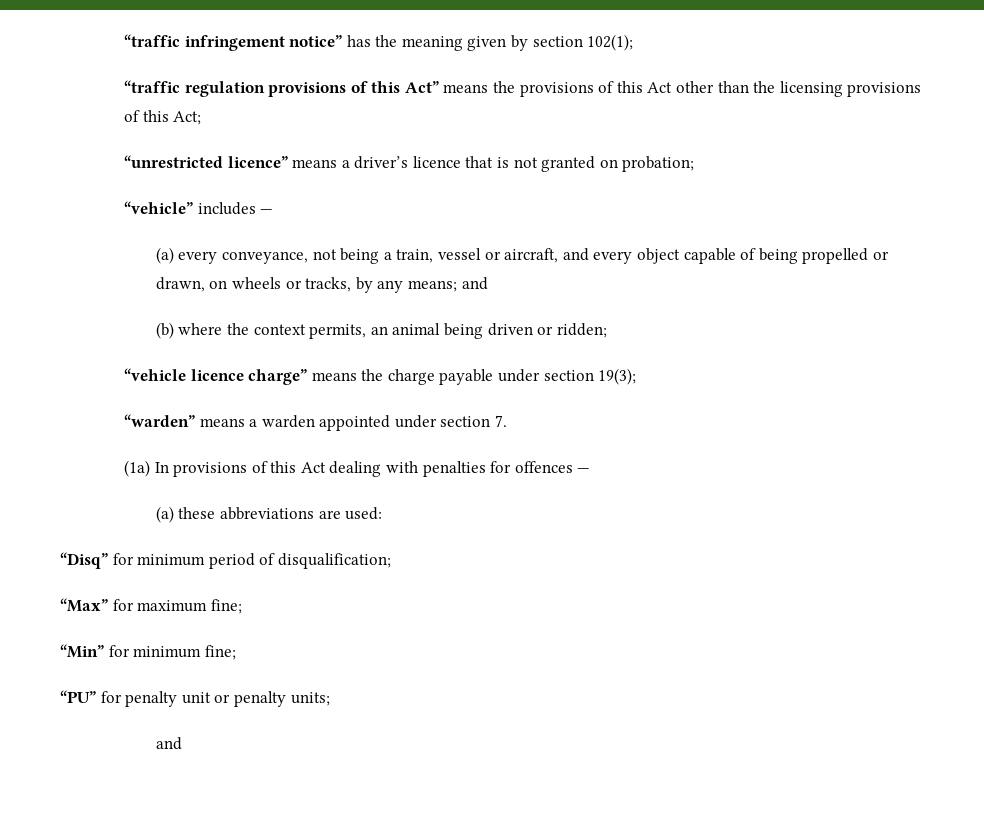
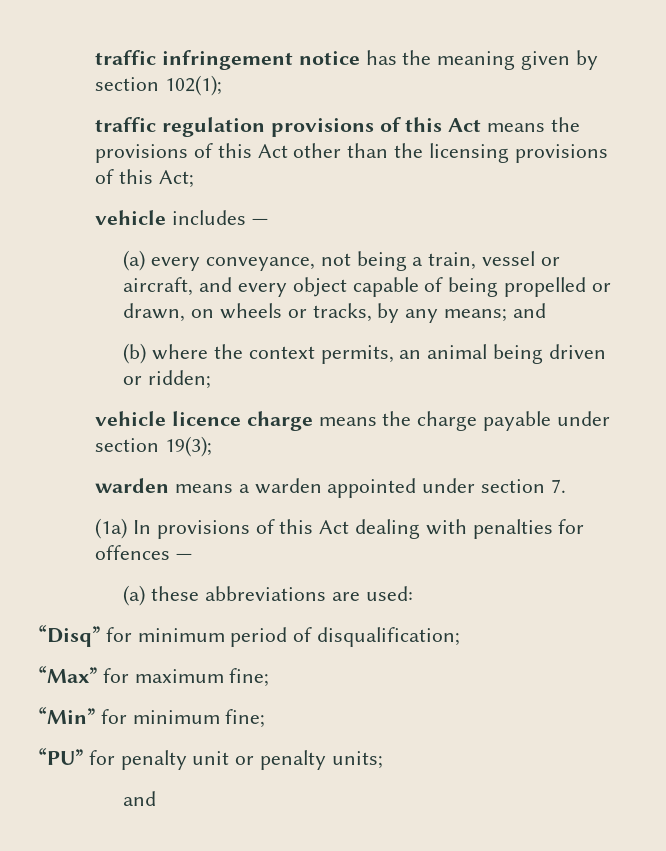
- “traffic infringement notice” has the meaning given by section 102(1);
+ traffic infringement notice has the meaning given by section 102(1);
- “traffic regulation provisions of this Act” means the provisions of this Act other than the licensing provisions of this Act;
+ traffic regulation provisions of this Act means the provisions of this Act other than the licensing provisions of this Act;
- “unrestricted licence” means a driver’s licence that is not granted on probation;
- “vehicle” includes —
+ vehicle includes —
- “vehicle licence charge” means the charge payable under section 19(3);
+ vehicle licence charge means the charge payable under section 19(3);
- “warden” means a warden appointed under section 7.
+ warden means a warden appointed under section 7.

